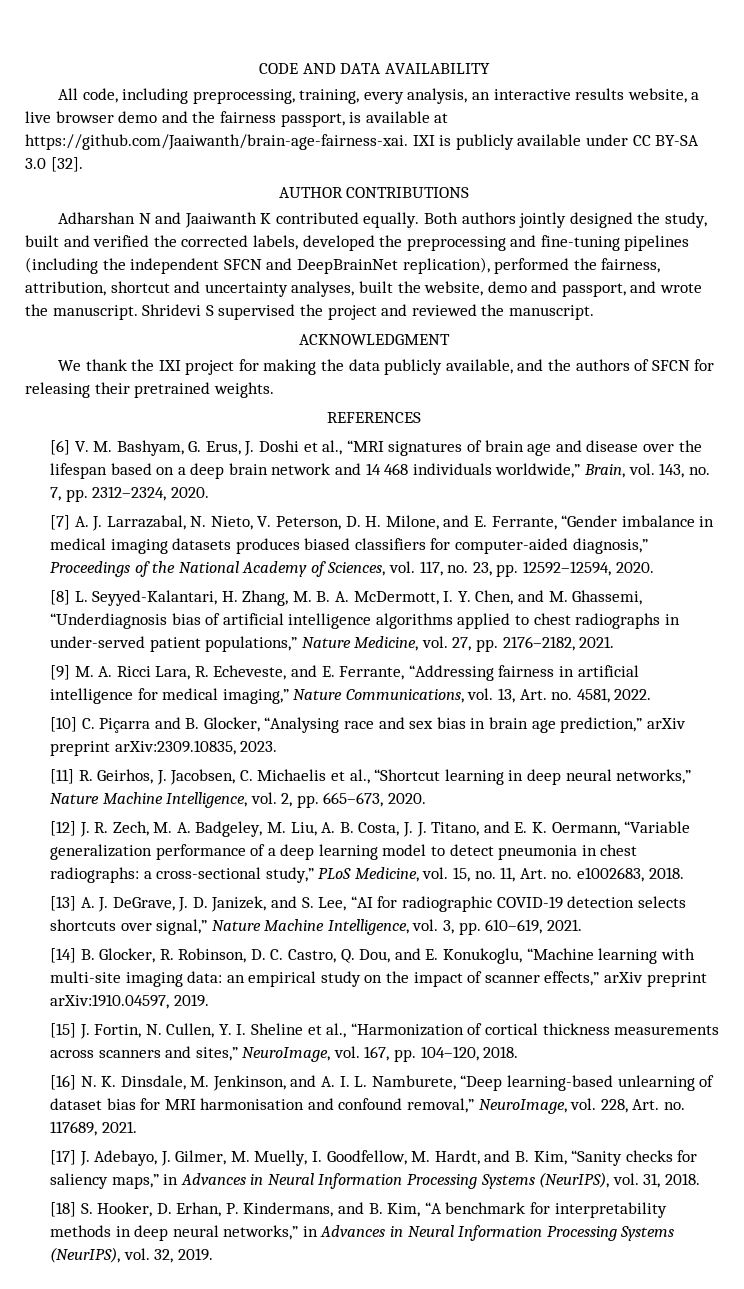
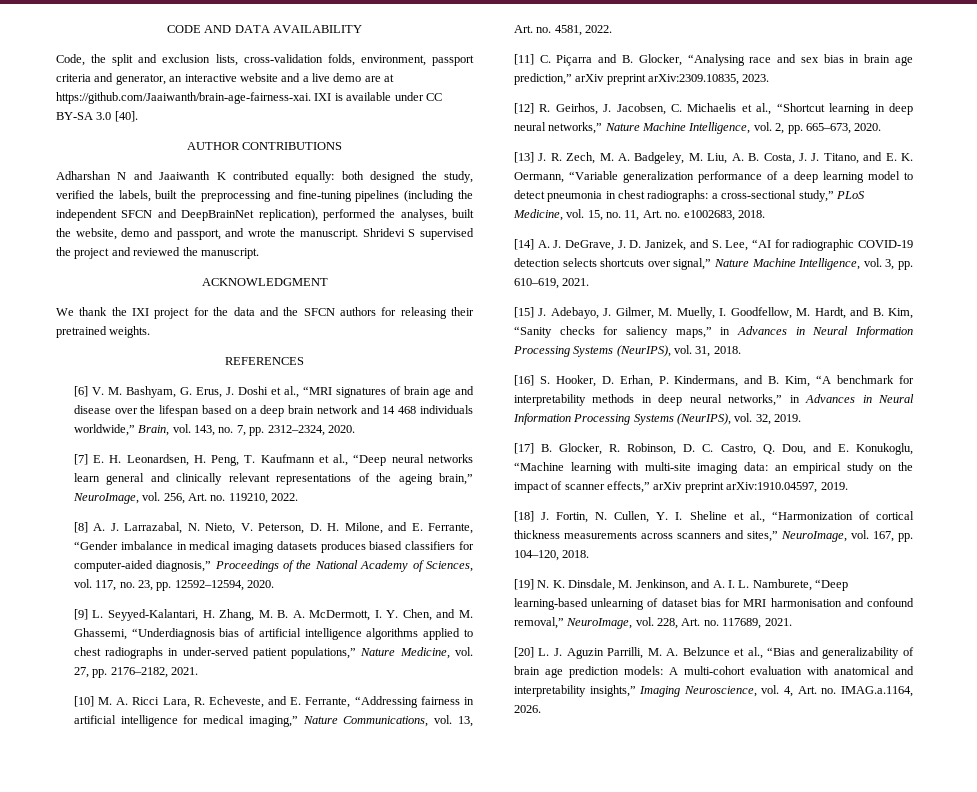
- All code, including preprocessing, training, every analysis, an interactive results website, a live browser demo and the fairness passport, is available at https://github.com/Jaaiwanth/brain-age-fairness-xai. IXI is publicly available under CC BY-SA 3.0 [32].
+ Code, the split and exclusion lists, cross-validation folds, environment, passport criteria and generator, an interactive website and a live demo are at https://github.com/Jaaiwanth/brain-age-fairness-xai. IXI is available under CC BY-SA 3.0 [40].
- Adharshan N and Jaaiwanth K contributed equally. Both authors jointly designed the study, built and verified the corrected labels, developed the preprocessing and fine-tuning pipelines (including the independent SFCN and DeepBrainNet replication), performed the fairness, attribution, shortcut and uncertainty analyses, built the website, demo and passport, and wrote the manuscript.
+ Adharshan N and Jaaiwanth K contributed equally: both designed the study, verified the labels, built the preprocessing and fine-tuning pipelines (including the independent SFCN and DeepBrainNet replication), performed the analyses, built the website, demo and passport, and wrote the manuscript.
- We thank the IXI project for making the data publicly available, and the authors of SFCN for releasing their pretrained weights.
+ We thank the IXI project for the data and the SFCN authors for releasing their pretrained weights.
- [7] A. J. Larrazabal, N. Nieto, V. Peterson, D. H. Milone, and E. Ferrante, “Gender imbalance in medical imaging datasets produces biased classifiers for computer-aided diagnosis,” Proceedings of the National Academy of Sciences, vol. 117, no. 23, pp. 12592–12594, 2020.
+ [7] E. H. Leonardsen, H. Peng, T. Kaufmann et al., “Deep neural networks learn general and clinically relevant representations of the ageing brain,” NeuroImage, vol. 256, Art. no. 119210, 2022.
+ [8] A. J. Larrazabal, N. Nieto, V. Peterson, D. H. Milone, and E. Ferrante, “Gender imbalance in medical imaging datasets produces biased classifiers for computer-aided diagnosis,” Proceedings of the National Academy of Sciences, vol. 117, no. 23, pp. 12592–12594, 2020.
- [8] L. Seyyed-Kalantari, H. Zhang, M. B. A. McDermott, I. Y. Chen, and M. Ghassemi, “Underdiagnosis bias of artificial intelligence algorithms applied to chest radiographs in under-served patient populations,” Nature Medicine, vol. 27, pp. 2176–2182, 2021.
+ [9] L. Seyyed-Kalantari, H. Zhang, M. B. A. McDermott, I. Y. Chen, and M. Ghassemi, “Underdiagnosis bias of artificial intelligence algorithms applied to chest radiographs in under-served patient populations,” Nature Medicine, vol. 27, pp. 2176–2182, 2021.
- [9] M. A. Ricci Lara, R. Echeveste, and E. Ferrante, “Addressing fairness in artificial intelligence for medical imaging,” Nature Communications, vol. 13, Art. no. 4581, 2022.
+ [10] M. A. Ricci Lara, R. Echeveste, and E. Ferrante, “Addressing fairness in artificial intelligence for medical imaging,” Nature Communications, vol. 13, Art. no. 4581, 2022.
- [10] C. Piçarra and B. Glocker, “Analysing race and sex bias in brain age prediction,” arXiv preprint arXiv:2309.10835, 2023.
+ [11] C. Piçarra and B. Glocker, “Analysing race and sex bias in brain age prediction,” arXiv preprint arXiv:2309.10835, 2023.
- [11] R. Geirhos, J. Jacobsen, C. Michaelis et al., “Shortcut learning in deep neural networks,” Nature Machine Intelligence, vol. 2, pp. 665–673, 2020.
+ [12] R. Geirhos, J. Jacobsen, C. Michaelis et al., “Shortcut learning in deep neural networks,” Nature Machine Intelligence, vol. 2, pp. 665–673, 2020.
- [12] J. R. Zech, M. A. Badgeley, M. Liu, A. B. Costa, J. J. Titano, and E. K. Oermann, “Variable generalization performance of a deep learning model to detect pneumonia in chest radiographs: a cross-sectional study,” PLoS Medicine, vol. 15, no. 11, Art. no. e1002683, 2018.
+ [13] J. R. Zech, M. A. Badgeley, M. Liu, A. B. Costa, J. J. Titano, and E. K. Oermann, “Variable generalization performance of a deep learning model to detect pneumonia in chest radiographs: a cross-sectional study,” PLoS Medicine, vol. 15, no. 11, Art. no. e1002683, 2018.
- [13] A. J. DeGrave, J. D. Janizek, and S. Lee, “AI for radiographic COVID-19 detection selects shortcuts over signal,” Nature Machine Intelligence, vol. 3, pp. 610–619, 2021.
+ [14] A. J. DeGrave, J. D. Janizek, and S. Lee, “AI for radiographic COVID-19 detection selects shortcuts over signal,” Nature Machine Intelligence, vol. 3, pp. 610–619, 2021.
- [14] B. Glocker, R. Robinson, D. C. Castro, Q. Dou, and E. Konukoglu, “Machine learning with multi-site imaging data: an empirical study on the impact of scanner effects,” arXiv preprint arXiv:1910.04597, 2019.
+ [15] J. Adebayo, J. Gilmer, M. Muelly, I. Goodfellow, M. Hardt, and B. Kim, “Sanity checks for saliency maps,” in Advances in Neural Information Processing Systems (NeurIPS), vol. 31, 2018.
+ [16] S. Hooker, D. Erhan, P. Kindermans, and B. Kim, “A benchmark for interpretability methods in deep neural networks,” in Advances in Neural Information Processing Systems (NeurIPS), vol. 32, 2019.
+ [17] B. Glocker, R. Robinson, D. C. Castro, Q. Dou, and E. Konukoglu, “Machine learning with multi-site imaging data: an empirical study on the impact of scanner effects,” arXiv preprint arXiv:1910.04597, 2019.
- [15] J. Fortin, N. Cullen, Y. I. Sheline et al., “Harmonization of cortical thickness measurements across scanners and sites,” NeuroImage, vol. 167, pp. 104–120, 2018.
+ [18] J. Fortin, N. Cullen, Y. I. Sheline et al., “Harmonization of cortical thickness measurements across scanners and sites,” NeuroImage, vol. 167, pp. 104–120, 2018.
- [16] N. K. Dinsdale, M. Jenkinson, and A. I. L. Namburete, “Deep learning-based unlearning of dataset bias for MRI harmonisation and confound removal,” NeuroImage, vol. 228, Art. no. 117689, 2021.
+ [19] N. K. Dinsdale, M. Jenkinson, and A. I. L. Namburete, “Deep learning-based unlearning of dataset bias for MRI harmonisation and confound removal,” NeuroImage, vol. 228, Art. no. 117689, 2021.
- [17] J. Adebayo, J. Gilmer, M. Muelly, I. Goodfellow, M. Hardt, and B. Kim, “Sanity checks for saliency maps,” in Advances in Neural Information Processing Systems (NeurIPS), vol. 31, 2018.
- [18] S. Hooker, D. Erhan, P. Kindermans, and B. Kim, “A benchmark for interpretability methods in deep neural networks,” in Advances in Neural Information Processing Systems (NeurIPS), vol. 32, 2019.
+ [20] L. J. Aguzin Parrilli, M. A. Belzunce et al., “Bias and generalizability of brain age prediction models: A multi-cohort evaluation with anatomical and interpretability insights,” Imaging Neuroscience, vol. 4, Art. no. IMAG.a.1164, 2026.

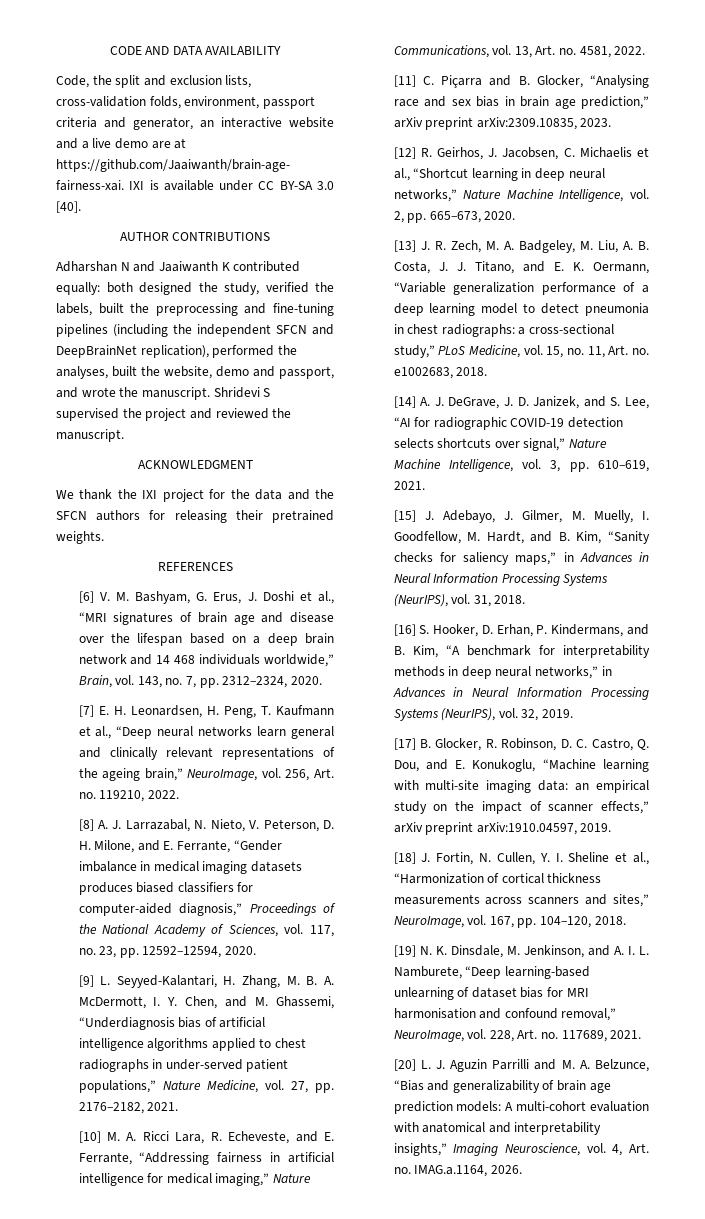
- [20] L. J. Aguzin Parrilli, M. A. Belzunce et al., “Bias and generalizability of brain age prediction models: A multi-cohort evaluation with anatomical and interpretability insights,” Imaging Neuroscience, vol. 4, Art. no. IMAG.a.1164, 2026.
+ [20] L. J. Aguzin Parrilli and M. A. Belzunce, “Bias and generalizability of brain age prediction models: A multi-cohort evaluation with anatomical and interpretability insights,” Imaging Neuroscience, vol. 4, Art. no. IMAG.a.1164, 2026.

